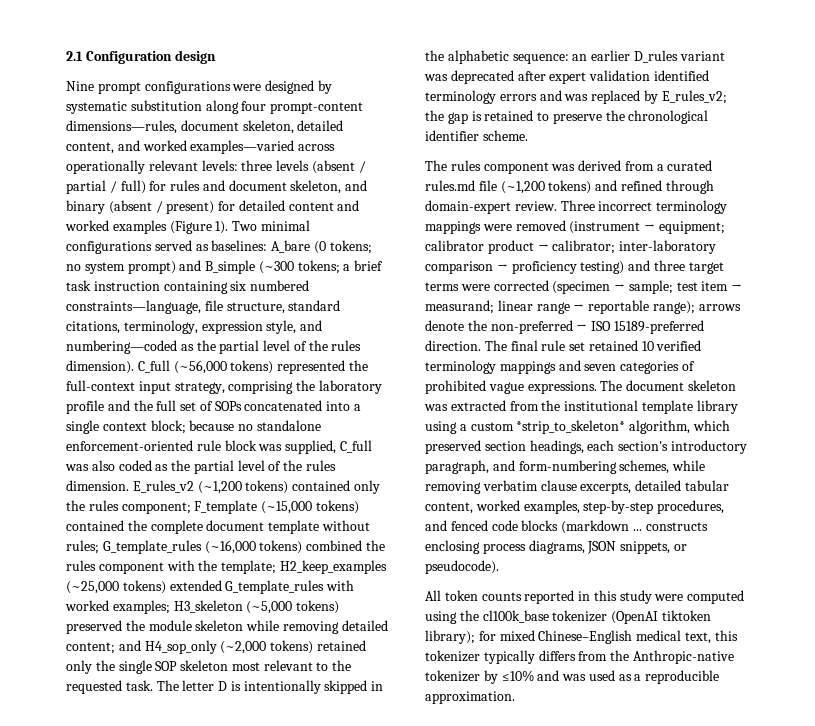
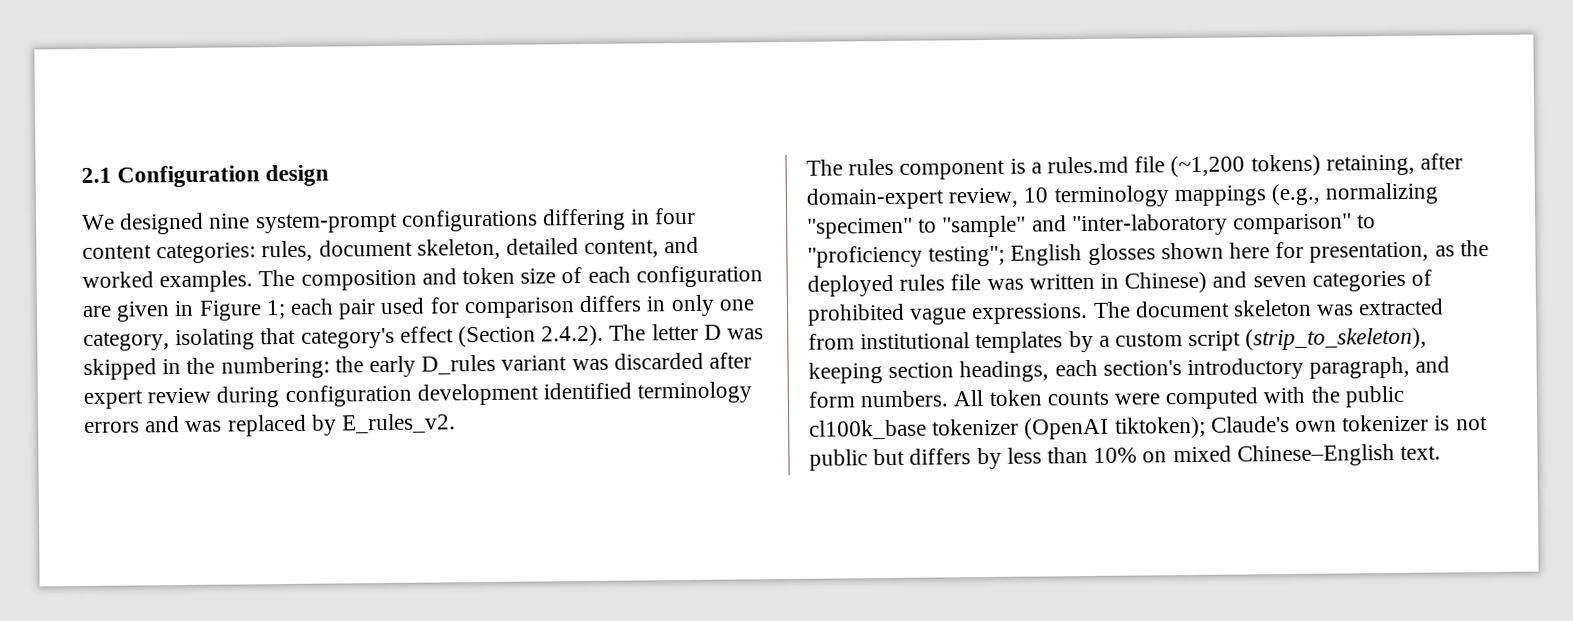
- Nine prompt configurations were designed by systematic substitution along four prompt-content dimensions—rules, document skeleton, detailed content, and worked examples—varied across operationally relevant levels: three levels (absent / partial / full) for rules and document skeleton, and binary (absent / present) for detailed content and worked examples (Figure 1). Two minimal configurations served as baselines: A_bare (0 tokens; no system prompt) and B_simple (~300 tokens; a brief task instruction containing six numbered constraints—language, file structure, standard citations, terminology, expression style, and numbering—coded as the partial level of the rules dimension). C_full (~56,000 tokens) represented the full-context input strategy, comprising the laboratory profile and the full set of SOPs concatenated into a single context block; because no standalone enforcement-oriented rule block was supplied, C_full was also coded as the partial level of the rules dimension. E_rules_v2 (~1,200 tokens) contained only the rules component; F_template (~15,000 tokens) contained the complete document template without rules; G_template_rules (~16,000 tokens) combined the rules component with the template; H2_keep_examples (~25,000 tokens) extended G_template_rules with worked examples; H3_skeleton (~5,000 tokens) preserved the module skeleton while removing detailed content; and H4_sop_only (~2,000 tokens) retained only the single SOP skeleton most relevant to the requested task. The letter D is intentionally skipped in the alphabetic sequence: an earlier D_rules variant was deprecated after expert validation identified terminology errors and was replaced by E_rules_v2; the gap is retained to preserve the chronological identifier scheme.
- The rules component was derived from a curated rules.md file (~1,200 tokens) and refined through domain-expert review. Three incorrect terminology mappings were removed (instrument → equipment; calibrator product → calibrator; inter-laboratory comparison → proficiency testing) and three target terms were corrected (specimen → sample; test item → measurand; linear range → reportable range); arrows denote the non-preferred → ISO 15189-preferred direction. The final rule set retained 10 verified terminology mappings and seven categories of prohibited vague expressions.
+ We designed nine system-prompt configurations differing in four content categories: rules, document skeleton, detailed content, and worked examples. The composition and token size of each configuration are given in Figure 1; each pair used for comparison differs in only one category, isolating that category's effect (Section 2.4.2). The letter D was skipped in the numbering: the early D_rules variant was discarded after expert review during configuration development identified terminology errors and was replaced by E_rules_v2.
+ The rules component is a rules.md file (~1,200 tokens) retaining, after domain-expert review, 10 terminology mappings (e.g., normalizing "specimen" to "sample" and "inter-laboratory comparison" to "proficiency testing"; English glosses shown here for presentation, as the deployed rules file was written in Chinese) and seven categories of prohibited vague expressions.
- The document skeleton was extracted from the institutional template library using a custom *strip_to_skeleton* algorithm, which preserved section headings, each section's introductory paragraph, and form-numbering schemes, while removing verbatim clause excerpts, detailed tabular content, worked examples, step-by-step procedures, and fenced code blocks (markdown ... constructs enclosing process diagrams, JSON snippets, or pseudocode).
- All token counts reported in this study were computed using the cl100k_base tokenizer (OpenAI tiktoken library); for mixed Chinese–English medical text, this tokenizer typically differs from the Anthropic-native tokenizer by ≤10% and was used as a reproducible approximation.
+ The document skeleton was extracted from institutional templates by a custom script (strip_to_skeleton), keeping section headings, each section's introductory paragraph, and form numbers. All token counts were computed with the public cl100k_base tokenizer (OpenAI tiktoken); Claude's own tokenizer is not public but differs by less than 10% on mixed Chinese–English text.

